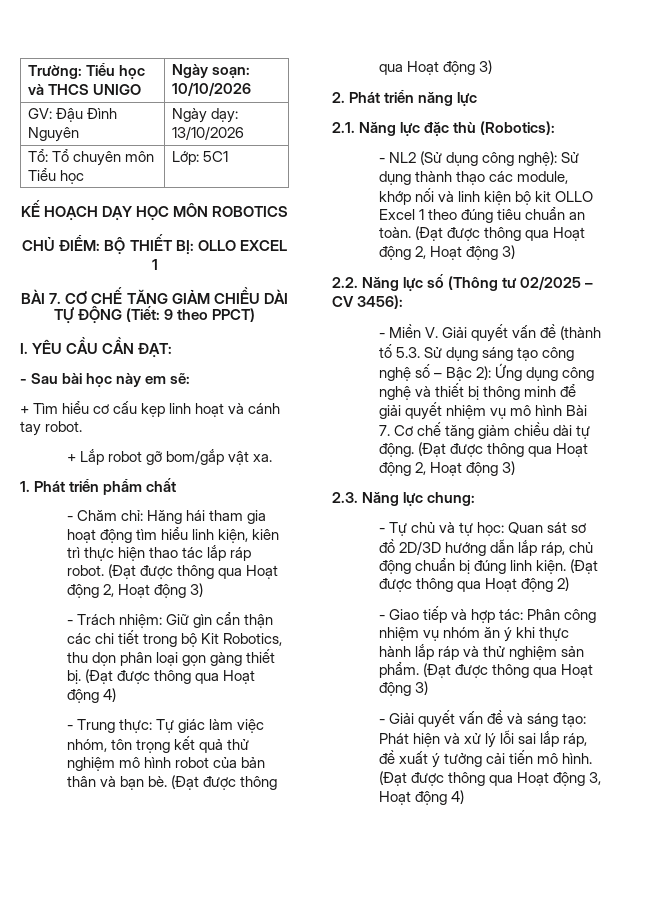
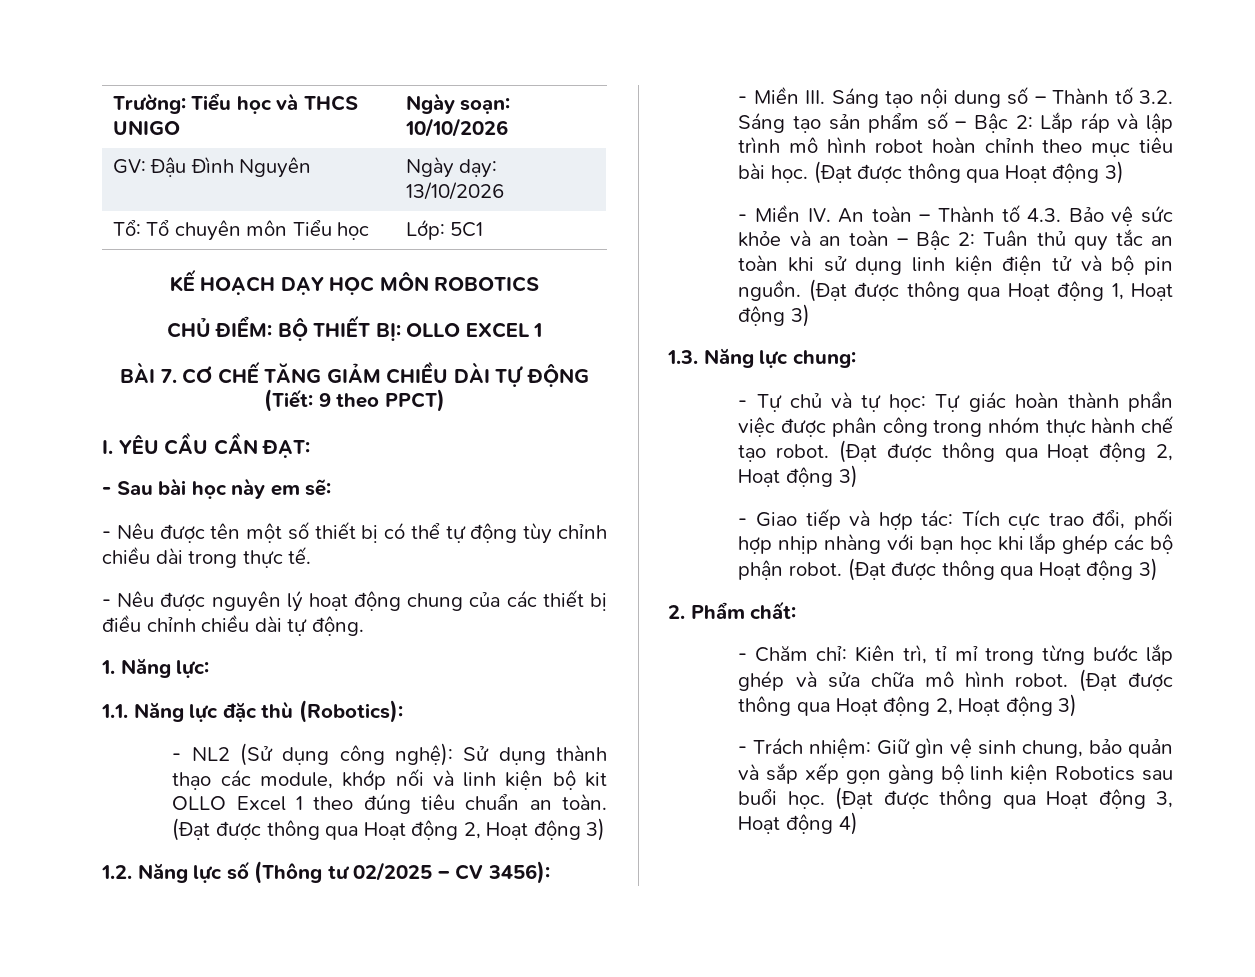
- + Tìm hiểu cơ cấu kẹp linh hoạt và cánh tay robot.
- + Lắp robot gỡ bom/gắp vật xa.
- 1. Phát triển phẩm chất
- - Chăm chỉ: Hăng hái tham gia hoạt động tìm hiểu linh kiện, kiên trì thực hiện thao tác lắp ráp robot. (Đạt được thông qua Hoạt động 2, Hoạt động 3)
- - Trách nhiệm: Giữ gìn cẩn thận các chi tiết trong bộ Kit Robotics, thu dọn phân loại gọn gàng thiết bị. (Đạt được thông qua Hoạt động 4)
- - Trung thực: Tự giác làm việc nhóm, tôn trọng kết quả thử nghiệm mô hình robot của bản thân và bạn bè. (Đạt được thông qua Hoạt động 3)
- 2. Phát triển năng lực
- 2.1. Năng lực đặc thù (Robotics):
+ - Nêu được tên một số thiết bị có thể tự động tùy chỉnh chiều dài trong thực tế.
+ - Nêu được nguyên lý hoạt động chung của các thiết bị điều chỉnh chiều dài tự động.
+ 1. Năng lực:
+ 1.1. Năng lực đặc thù (Robotics):
- 2.2. Năng lực số (Thông tư 02/2025 – CV 3456):
+ 1.2. Năng lực số (Thông tư 02/2025 – CV 3456):
- - Miền V. Giải quyết vấn đề (thành tố 5.3. Sử dụng sáng tạo công nghệ số – Bậc 2): Ứng dụng công nghệ và thiết bị thông minh để giải quyết nhiệm vụ mô hình Bài 7. Cơ chế tăng giảm chiều dài tự động.
+ - Miền III. Sáng tạo nội dung số – Thành tố 3.2. Sáng tạo sản phẩm số – Bậc 2: Lắp ráp và lập trình mô hình robot hoàn chỉnh theo mục tiêu bài học. (Đạt được thông qua Hoạt động 3)
+ - Miền IV. An toàn – Thành tố 4.3. Bảo vệ sức khỏe và an toàn – Bậc 2: Tuân thủ quy tắc an toàn khi sử dụng linh kiện điện tử và bộ pin nguồn. (Đạt được thông qua Hoạt động 1, Hoạt động 3)
+ 1.3. Năng lực chung:
+ - Tự chủ và tự học: Tự giác hoàn thành phần việc được phân công trong nhóm thực hành chế tạo robot.
- 2.3. Năng lực chung:
- - Tự chủ và tự học: Quan sát sơ đồ 2D/3D hướng dẫn lắp ráp, chủ động chuẩn bị đúng linh kiện. (Đạt được thông qua Hoạt động 2)
- - Giao tiếp và hợp tác: Phân công nhiệm vụ nhóm ăn ý khi thực hành lắp ráp và thử nghiệm sản phẩm. (Đạt được thông qua Hoạt động 3)
- - Giải quyết vấn đề và sáng tạo: Phát hiện và xử lý lỗi sai lắp ráp, đề xuất ý tưởng cải tiến mô hình.
+ - Giao tiếp và hợp tác: Tích cực trao đổi, phối hợp nhịp nhàng với bạn học khi lắp ghép các bộ phận robot. (Đạt được thông qua Hoạt động 3)
+ 2. Phẩm chất:
+ - Chăm chỉ: Kiên trì, tỉ mỉ trong từng bước lắp ghép và sửa chữa mô hình robot. (Đạt được thông qua Hoạt động 2, Hoạt động 3)
+ - Trách nhiệm: Giữ gìn vệ sinh chung, bảo quản và sắp xếp gọn gàng bộ linh kiện Robotics sau buổi học.

